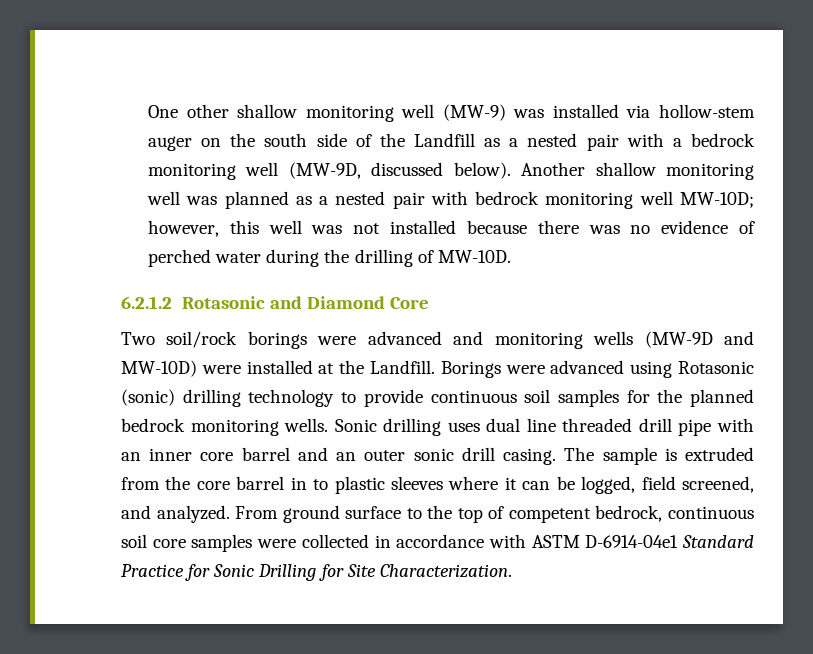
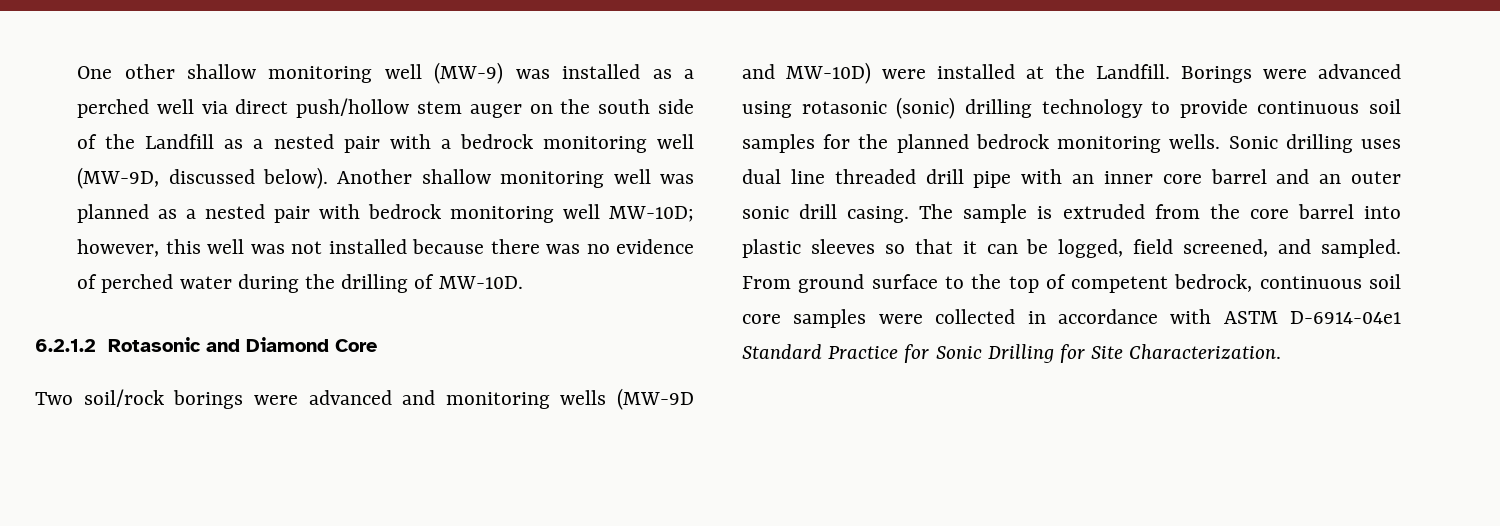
- One other shallow monitoring well (MW-9) was installed via hollow-stem auger on the south side of the Landfill as a nested pair with a bedrock monitoring well (MW-9D, discussed below).
+ One other shallow monitoring well (MW-9) was installed as a perched well via direct push/hollow stem auger on the south side of the Landfill as a nested pair with a bedrock monitoring well (MW-9D, discussed below).
- Borings were advanced using Rotasonic (sonic) drilling technology to provide continuous soil samples for the planned bedrock monitoring wells.
+ Borings were advanced using rotasonic (sonic) drilling technology to provide continuous soil samples for the planned bedrock monitoring wells.
- The sample is extruded from the core barrel in to plastic sleeves where it can be logged, field screened, and analyzed.
+ The sample is extruded from the core barrel into plastic sleeves so that it can be logged, field screened, and sampled.

